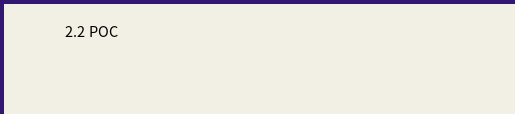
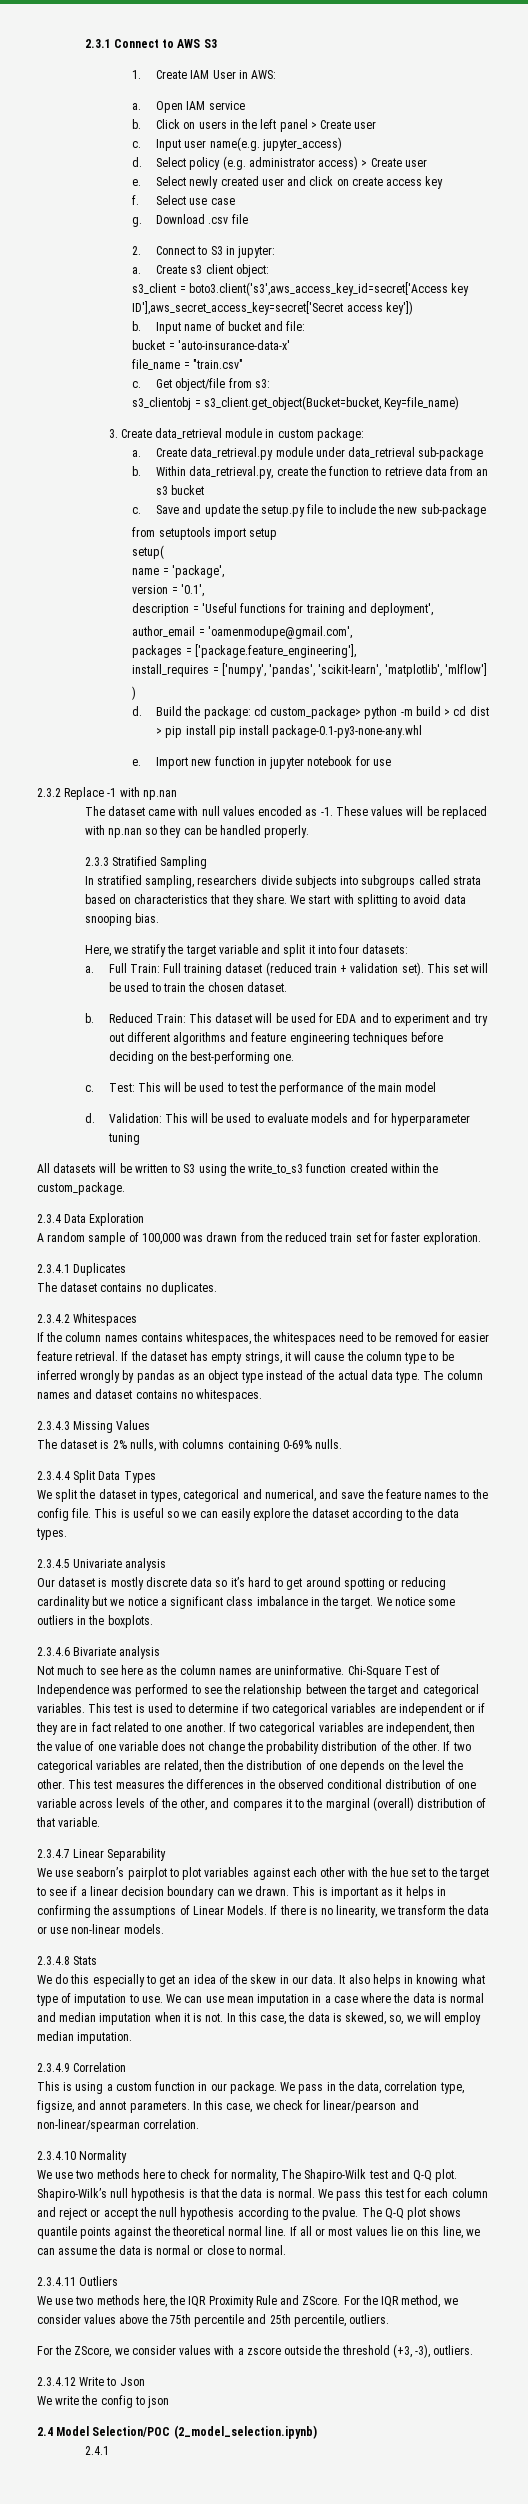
- 2.2 POC
+ 2.3.1 Connect to AWS S3
+ 1. Create IAM User in AWS:
+ a. Open IAM service
+ b. Click on users in the left panel > Create user
+ c. Input user name(e.g. jupyter_access)
+ d. Select policy (e.g. administrator access) > Create user
+ e. Select newly created user and click on create access key
+ f. Select use case
+ g. Download .csv file
+ 2. Connect to S3 in jupyter:
+ a. Create s3 client object:
+ s3_client = boto3.client('s3',aws_access_key_id=secret['Access key ID'],aws_secret_access_key=secret['Secret access key'])
+ b. Input name of bucket and file:
+ bucket = 'auto-insurance-data-x'
+ file_name = "train.csv"
+ c. Get object/file from s3:
+ s3_clientobj = s3_client.get_object(Bucket=bucket, Key=file_name)
+ 3. Create data_retrieval module in custom package:
+ a. Create data_retrieval.py module under data_retrieval sub-package
+ b. Within data_retrieval.py, create the function to retrieve data from an s3 bucket
+ c. Save and update the setup.py file to include the new sub-package
+ from setuptools import setup
+ setup(
+ name = 'package',
+ version = '0.1',
+ description = 'Useful functions for training and deployment',
+ author_email = 'oamenmodupe@gmail.com',
+ packages = ['package.feature_engineering'],
+ install_requires = ['numpy', 'pandas', 'scikit-learn', 'matplotlib', 'mlflow']
+ )
+ d. Build the package: cd custom_package> python -m build > cd dist > pip install pip install package-0.1-py3-none-any.whl
+ e. Import new function in jupyter notebook for use
+ 2.3.2 Replace -1 with np.nan
+ The dataset came with null values encoded as -1. These values will be replaced with np.nan so they can be handled properly.
+ 2.3.3 Stratified Sampling
+ In stratified sampling, researchers divide subjects into subgroups called strata based on characteristics that they share. We start with splitting to avoid data snooping bias.
+ Here, we stratify the target variable and split it into four datasets:
+ a. Full Train: Full training dataset (reduced train + validation set). This set will be used to train the chosen dataset.
+ b. Reduced Train: This dataset will be used for EDA and to experiment and try out different algorithms and feature engineering techniques before deciding on the best-performing one.
+ c. Test: This will be used to test the performance of the main model
+ d. Validation: This will be used to evaluate models and for hyperparameter tuning
+ All datasets will be written to S3 using the write_to_s3 function created within the custom_package.
+ 2.3.4 Data Exploration
+ A random sample of 100,000 was drawn from the reduced train set for faster exploration.
+ 2.3.4.1 Duplicates
+ The dataset contains no duplicates.
+ 2.3.4.2 Whitespaces
+ If the column names contains whitespaces, the whitespaces need to be removed for easier feature retrieval. If the dataset has empty strings, it will cause the column type to be inferred wrongly by pandas as an object type instead of the actual data type. The column names and dataset contains no whitespaces.
+ 2.3.4.3 Missing Values
+ The dataset is 2% nulls, with columns containing 0-69% nulls.
+ 2.3.4.4 Split Data Types
+ We split the dataset in types, categorical and numerical, and save the feature names to the config file. This is useful so we can easily explore the dataset according to the data types.
+ 2.3.4.5 Univariate analysis
+ Our dataset is mostly discrete data so it’s hard to get around spotting or reducing cardinality but we notice a significant class imbalance in the target. We notice some outliers in the boxplots.
+ 2.3.4.6 Bivariate analysis
+ Not much to see here as the column names are uninformative. Chi-Square Test of Independence was performed to see the relationship between the target and categorical variables. This test is used to determine if two categorical variables are independent or if they are in fact related to one another. If two categorical variables are independent, then the value of one variable does not change the probability distribution of the other. If two categorical variables are related, then the distribution of one depends on the level the other. This test measures the differences in the observed conditional distribution of one variable across levels of the other, and compares it to the marginal (overall) distribution of that variable.
+ 2.3.4.7 Linear Separability
+ We use seaborn’s pairplot to plot variables against each other with the hue set to the target to see if a linear decision boundary can we drawn. This is important as it helps in confirming the assumptions of Linear Models. If there is no linearity, we transform the data or use non-linear models.
+ 2.3.4.8 Stats
+ We do this especially to get an idea of the skew in our data. It also helps in knowing what type of imputation to use. We can use mean imputation in a case where the data is normal and median imputation when it is not. In this case, the data is skewed, so, we will employ median imputation.
+ 2.3.4.9 Correlation
+ This is using a custom function in our package. We pass in the data, correlation type, figsize, and annot parameters. In this case, we check for linear/pearson and non-linear/spearman correlation.
+ 2.3.4.10 Normality
+ We use two methods here to check for normality, The Shapiro-Wilk test and Q-Q plot. Shapiro-Wilk’s null hypothesis is that the data is normal. We pass this test for each column and reject or accept the null hypothesis according to the pvalue. The Q-Q plot shows quantile points against the theoretical normal line. If all or most values lie on this line, we can assume the data is normal or close to normal.
+ 2.3.4.11 Outliers
+ We use two methods here, the IQR Proximity Rule and ZScore. For the IQR method, we consider values above the 75th percentile and 25th percentile, outliers.
+ For the ZScore, we consider values with a zscore outside the threshold (+3, -3), outliers.
+ 2.3.4.12 Write to Json
+ We write the config to json
+ 2.4 Model Selection/POC (2_model_selection.ipynb)
+ 2.4.1

